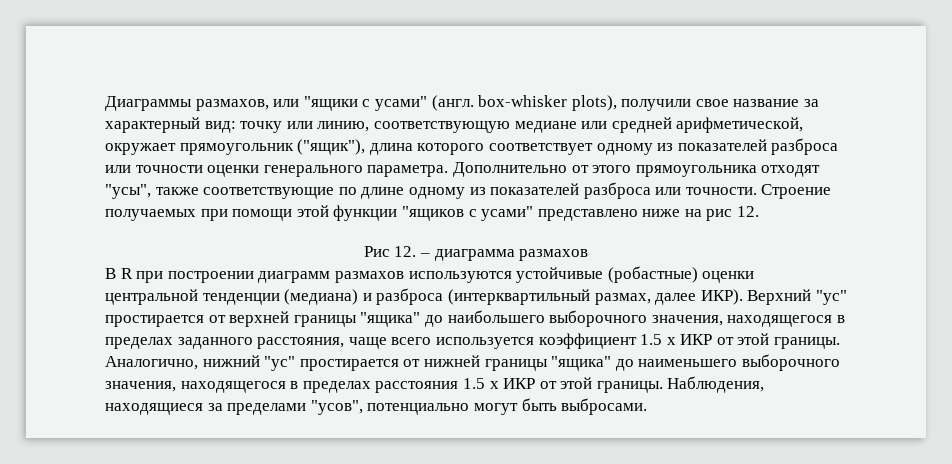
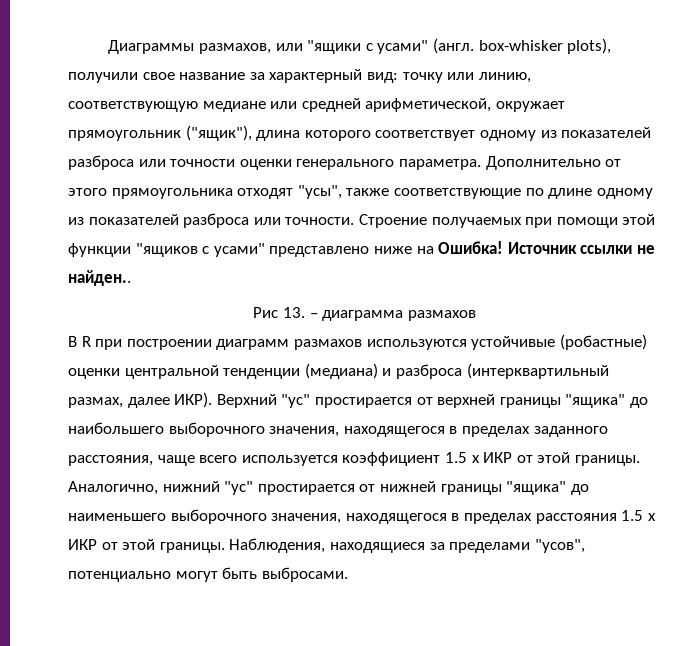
- Строение получаемых при помощи этой функции "ящиков с усами" представлено ниже на рис 12.
+ Строение получаемых при помощи этой функции "ящиков с усами" представлено ниже на Ошибка! Источник ссылки не найден..
- Рис 12. – диаграмма размахов
+ Рис 13. – диаграмма размахов

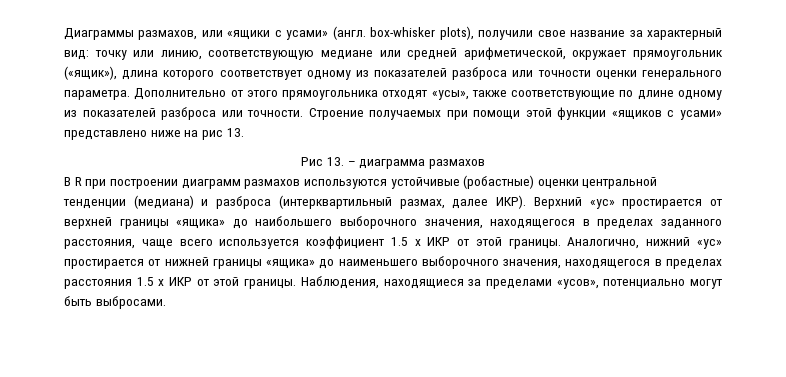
- Диаграммы размахов, или "ящики с усами" (англ. box-whisker plots), получили свое название за характерный вид: точку или линию, соответствующую медиане или средней арифметической, окружает прямоугольник ("ящик"), длина которого соответствует одному из показателей разброса или точности оценки генерального параметра.
+ Диаграммы размахов, или «ящики с усами» (англ. box-whisker plots), получили свое название за характерный вид: точку или линию, соответствующую медиане или средней арифметической, окружает прямоугольник («ящик»), длина которого соответствует одному из показателей разброса или точности оценки генерального параметра.
- Дополнительно от этого прямоугольника отходят "усы", также соответствующие по длине одному из показателей разброса или точности.
+ Дополнительно от этого прямоугольника отходят «усы», также соответствующие по длине одному из показателей разброса или точности.
- Строение получаемых при помощи этой функции "ящиков с усами" представлено ниже на Ошибка! Источник ссылки не найден..
+ Строение получаемых при помощи этой функции «ящиков с усами» представлено ниже на рис 13.
- Верхний "ус" простирается от верхней границы "ящика" до наибольшего выборочного значения, находящегося в пределах заданного расстояния, чаще всего используется коэффициент 1.5 х ИКР от этой границы.
+ Верхний «ус» простирается от верхней границы «ящика» до наибольшего выборочного значения, находящегося в пределах заданного расстояния, чаще всего используется коэффициент 1.5 х ИКР от этой границы.
- Аналогично, нижний "ус" простирается от нижней границы "ящика" до наименьшего выборочного значения, находящегося в пределах расстояния 1.5 х ИКР от этой границы.
+ Аналогично, нижний «ус» простирается от нижней границы «ящика» до наименьшего выборочного значения, находящегося в пределах расстояния 1.5 х ИКР от этой границы.
- Наблюдения, находящиеся за пределами "усов", потенциально могут быть выбросами.
+ Наблюдения, находящиеся за пределами «усов», потенциально могут быть выбросами.

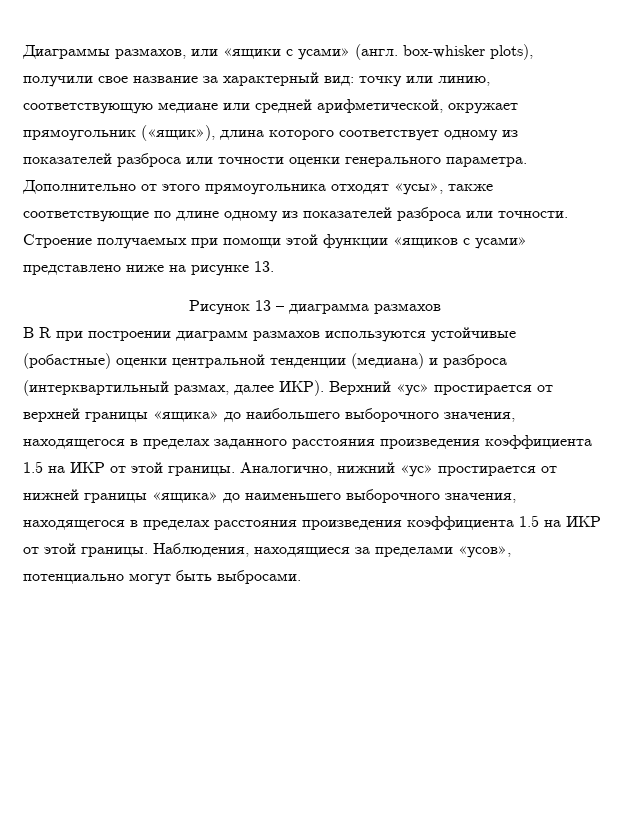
- Строение получаемых при помощи этой функции «ящиков с усами» представлено ниже на рис 13.
+ Строение получаемых при помощи этой функции «ящиков с усами» представлено ниже на рисунке 13.
- Рис 13. – диаграмма размахов
+ Рисунок 13 – диаграмма размахов
- Верхний «ус» простирается от верхней границы «ящика» до наибольшего выборочного значения, находящегося в пределах заданного расстояния, чаще всего используется коэффициент 1.5 х ИКР от этой границы.
+ Верхний «ус» простирается от верхней границы «ящика» до наибольшего выборочного значения, находящегося в пределах заданного расстояния произведения коэффициента 1.5 на ИКР от этой границы.
- Аналогично, нижний «ус» простирается от нижней границы «ящика» до наименьшего выборочного значения, находящегося в пределах расстояния 1.5 х ИКР от этой границы.
+ Аналогично, нижний «ус» простирается от нижней границы «ящика» до наименьшего выборочного значения, находящегося в пределах расстояния произведения коэффициента 1.5 на ИКР от этой границы.

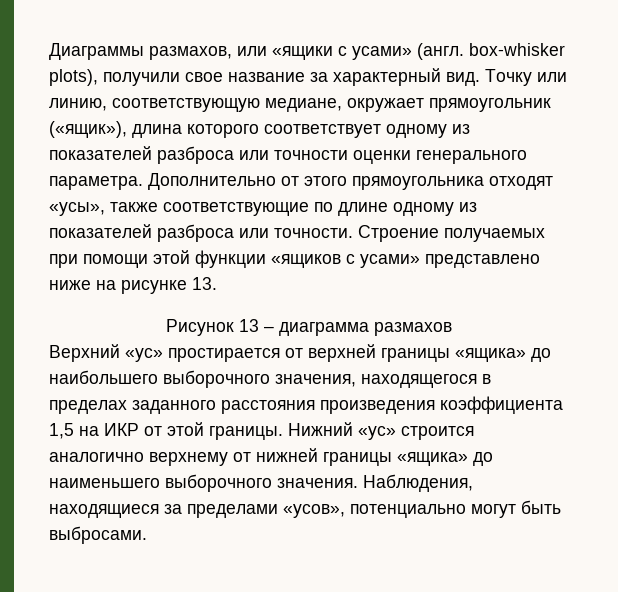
- Диаграммы размахов, или «ящики с усами» (англ. box-whisker plots), получили свое название за характерный вид: точку или линию, соответствующую медиане или средней арифметической, окружает прямоугольник («ящик»), длина которого соответствует одному из показателей разброса или точности оценки генерального параметра.
+ Диаграммы размахов, или «ящики с усами» (англ. box-whisker plots), получили свое название за характерный вид. Точку или линию, соответствующую медиане, окружает прямоугольник («ящик»), длина которого соответствует одному из показателей разброса или точности оценки генерального параметра.
- В R при построении диаграмм размахов используются устойчивые (робастные) оценки центральной тенденции (медиана) и разброса (интерквартильный размах, далее ИКР). Верхний «ус» простирается от верхней границы «ящика» до наибольшего выборочного значения, находящегося в пределах заданного расстояния произведения коэффициента 1.5 на ИКР от этой границы. Аналогично, нижний «ус» простирается от нижней границы «ящика» до наименьшего выборочного значения, находящегося в пределах расстояния произведения коэффициента 1.5 на ИКР от этой границы.
+ Верхний «ус» простирается от верхней границы «ящика» до наибольшего выборочного значения, находящегося в пределах заданного расстояния произведения коэффициента 1,5 на ИКР от этой границы. Нижний «ус» строится аналогично верхнему от нижней границы «ящика» до наименьшего выборочного значения.

